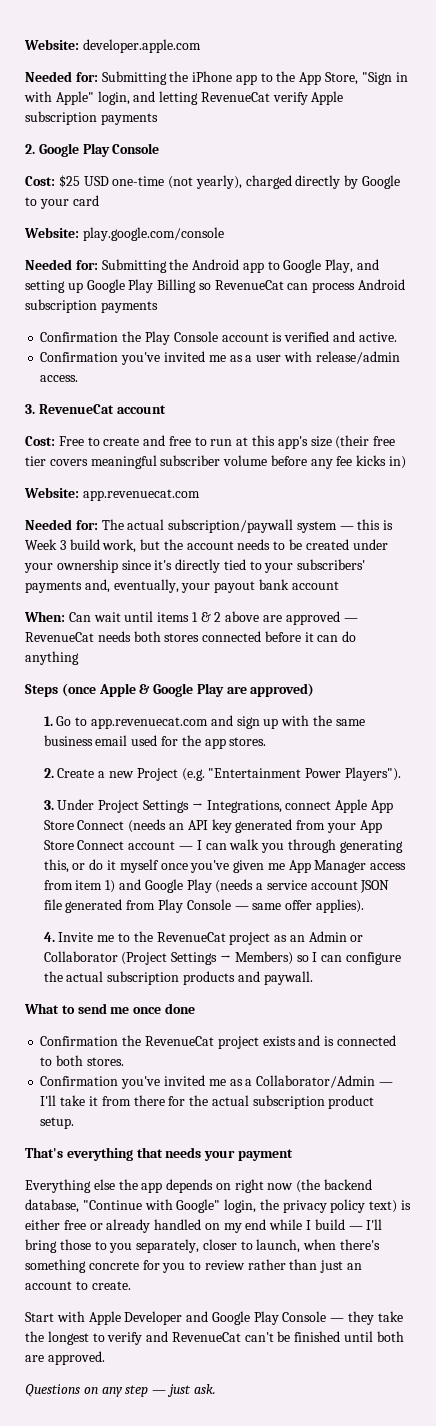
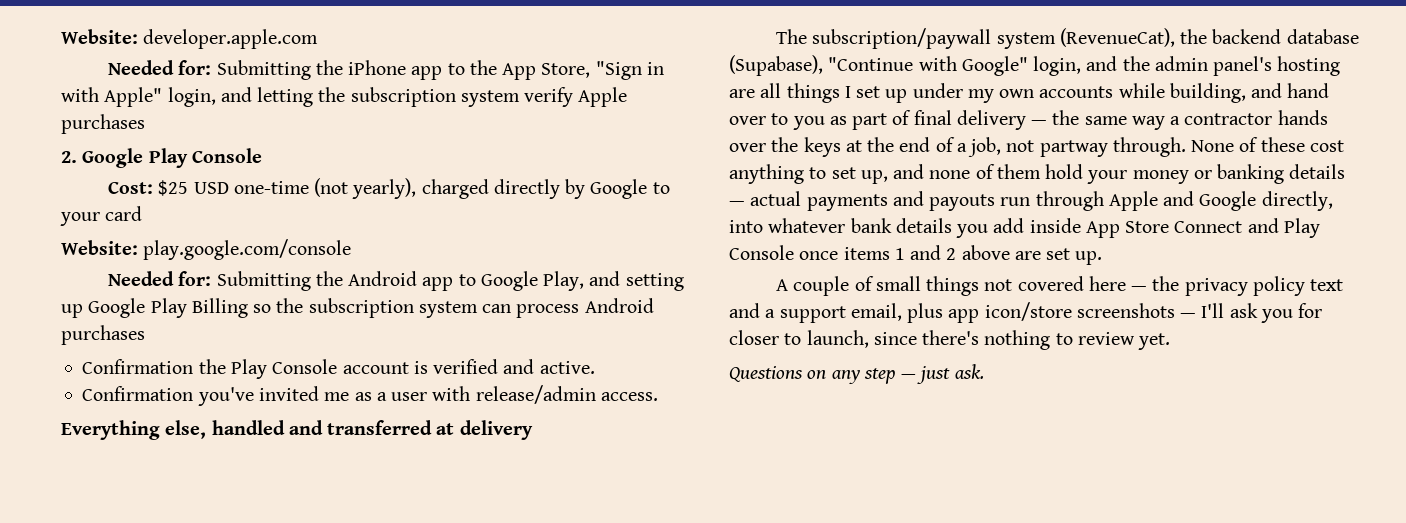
- Needed for: Submitting the iPhone app to the App Store, "Sign in with Apple" login, and letting RevenueCat verify Apple subscription payments
+ Needed for: Submitting the iPhone app to the App Store, "Sign in with Apple" login, and letting the subscription system verify Apple purchases
- Needed for: Submitting the Android app to Google Play, and setting up Google Play Billing so RevenueCat can process Android subscription payments
+ Needed for: Submitting the Android app to Google Play, and setting up Google Play Billing so the subscription system can process Android purchases
- 3. RevenueCat account
- Cost: Free to create and free to run at this app's size (their free tier covers meaningful subscriber volume before any fee kicks in)
- Website: app.revenuecat.com
- Needed for: The actual subscription/paywall system — this is Week 3 build work, but the account needs to be created under your ownership since it's directly tied to your subscribers' payments and, eventually, your payout bank account
- When: Can wait until items 1 & 2 above are approved — RevenueCat needs both stores connected before it can do anything
- Steps (once Apple & Google Play are approved)
- 1. Go to app.revenuecat.com and sign up with the same business email used for the app stores.
- 2. Create a new Project (e.g. "Entertainment Power Players").
- 3. Under Project Settings → Integrations, connect Apple App Store Connect (needs an API key generated from your App Store Connect account — I can walk you through generating this, or do it myself once you've given me App Manager access from item 1) and Google Play (needs a service account JSON file generated from Play Console — same offer applies).
- 4. Invite me to the RevenueCat project as an Admin or Collaborator (Project Settings → Members) so I can configure the actual subscription products and paywall.
- What to send me once done
- Confirmation the RevenueCat project exists and is connected to both stores.
- Confirmation you've invited me as a Collaborator/Admin — I'll take it from there for the actual subscription product setup.
- That's everything that needs your payment
- Everything else the app depends on right now (the backend database, "Continue with Google" login, the privacy policy text) is either free or already handled on my end while I build — I'll bring those to you separately, closer to launch, when there's something concrete for you to review rather than just an account to create.
- Start with Apple Developer and Google Play Console — they take the longest to verify and RevenueCat can't be finished until both are approved.
+ Everything else, handled and transferred at delivery
+ The subscription/paywall system (RevenueCat), the backend database (Supabase), "Continue with Google" login, and the admin panel's hosting are all things I set up under my own accounts while building, and hand over to you as part of final delivery — the same way a contractor hands over the keys at the end of a job, not partway through. None of these cost anything to set up, and none of them hold your money or banking details — actual payments and payouts run through Apple and Google directly, into whatever bank details you add inside App Store Connect and Play Console once items 1 and 2 above are set up.
+ A couple of small things not covered here — the privacy policy text and a support email, plus app icon/store screenshots — I'll ask you for closer to launch, since there's nothing to review yet.

